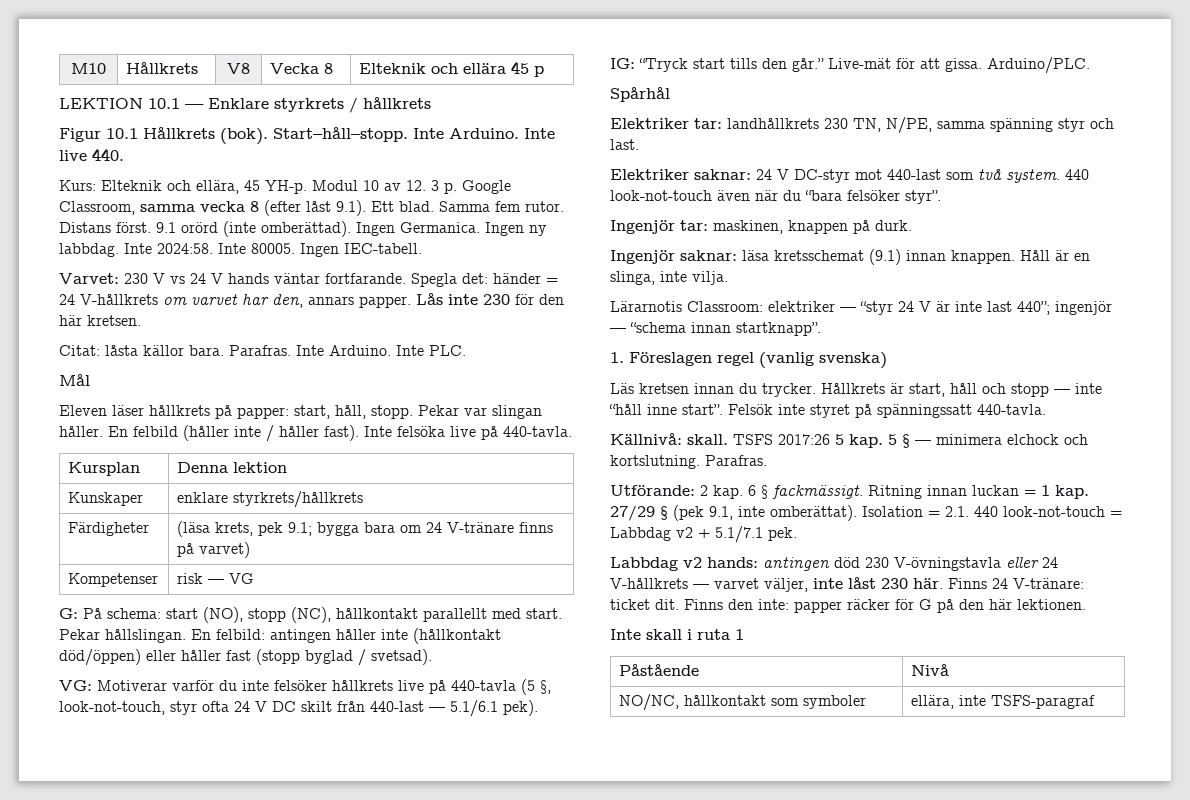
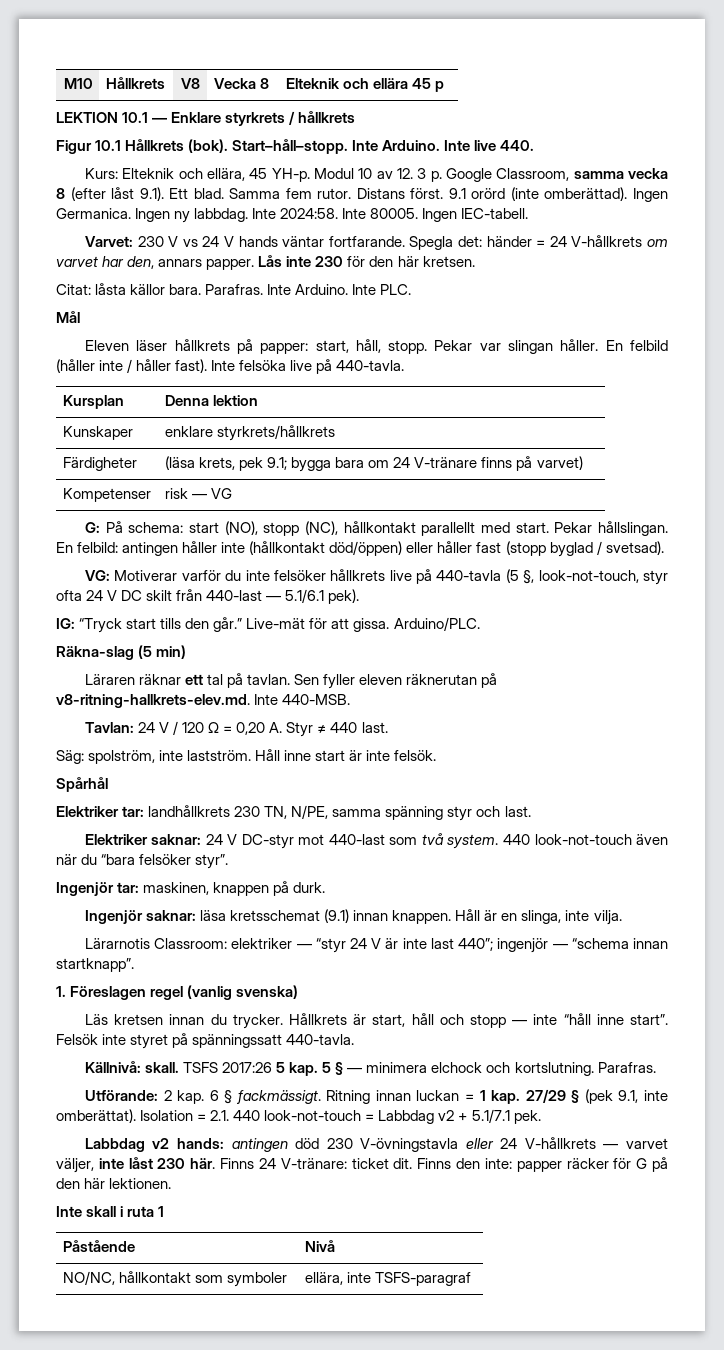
+ Räkna-slag (5 min)
+ Läraren räknar ett tal på tavlan. Sen fyller eleven räknerutan på v8-ritning-hallkrets-elev.md. Inte 440-MSB.
+ Tavlan: 24 V / 120 Ω = 0,20 A. Styr ≠ 440 last.
+ Säg: spolström, inte lastström. Håll inne start är inte felsök.

